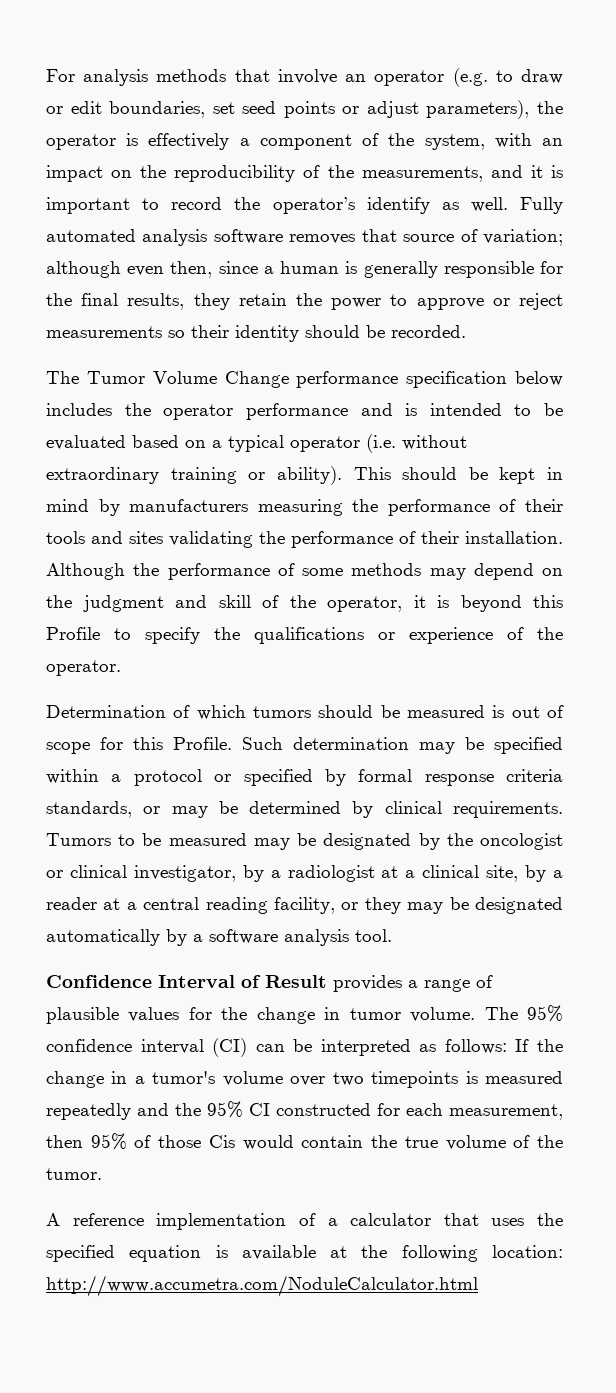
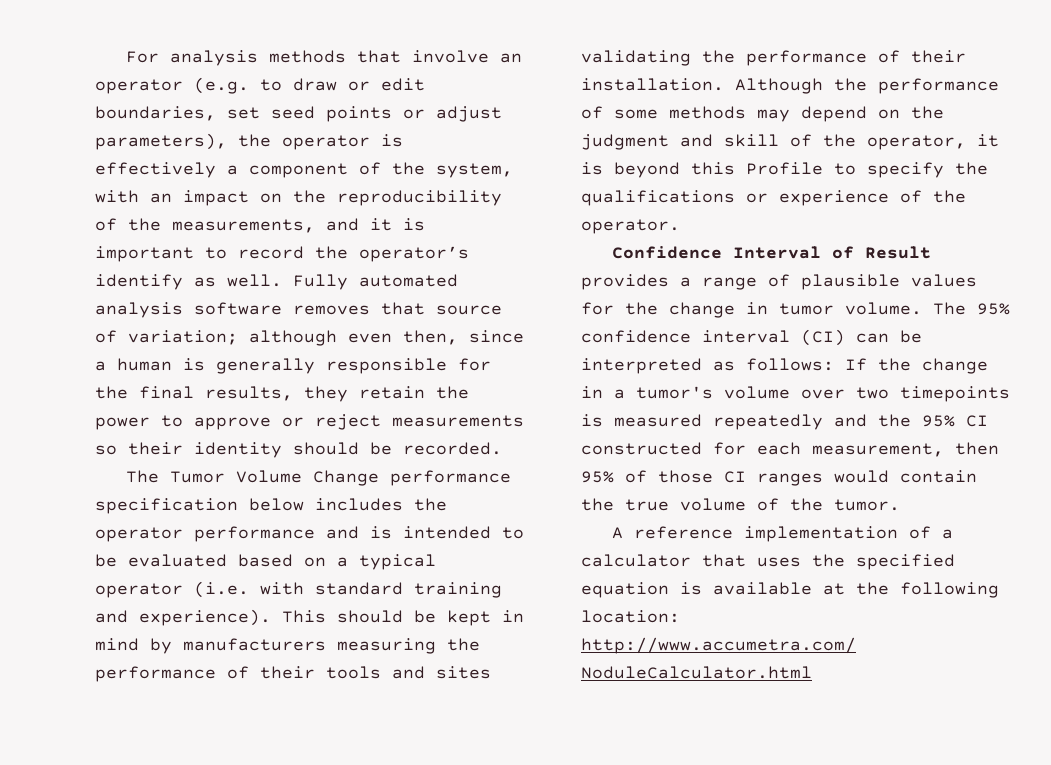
- The Tumor Volume Change performance specification below includes the operator performance and is intended to be evaluated based on a typical operator (i.e. without extraordinary training or ability).
+ The Tumor Volume Change performance specification below includes the operator performance and is intended to be evaluated based on a typical operator (i.e. with standard training and experience).
- Determination of which tumors should be measured is out of scope for this Profile. Such determination may be specified within a protocol or specified by formal response criteria standards, or may be determined by clinical requirements. Tumors to be measured may be designated by the oncologist or clinical investigator, by a radiologist at a clinical site, by a reader at a central reading facility, or they may be designated automatically by a software analysis tool.
- The 95% confidence interval (CI) can be interpreted as follows: If the change in a tumor's volume over two timepoints is measured repeatedly and the 95% CI constructed for each measurement, then 95% of those Cis would contain the true volume of the tumor.
+ The 95% confidence interval (CI) can be interpreted as follows: If the change in a tumor's volume over two timepoints is measured repeatedly and the 95% CI constructed for each measurement, then 95% of those CI ranges would contain the true volume of the tumor.

